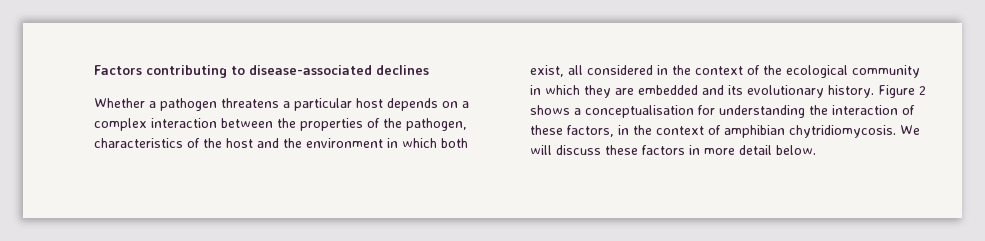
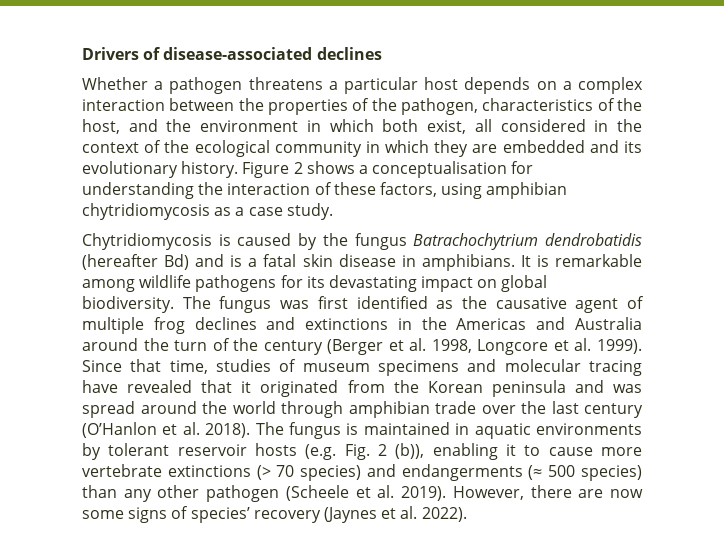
- Factors contributing to disease-associated declines
+ Drivers of disease-associated declines
- Whether a pathogen threatens a particular host depends on a complex interaction between the properties of the pathogen, characteristics of the host and the environment in which both exist, all considered in the context of the ecological community in which they are embedded and its evolutionary history.
+ Whether a pathogen threatens a particular host depends on a complex interaction between the properties of the pathogen, characteristics of the host, and the environment in which both exist, all considered in the context of the ecological community in which they are embedded and its evolutionary history.
- Figure 2 shows a conceptualisation for understanding the interaction of these factors, in the context of amphibian chytridiomycosis. We will discuss these factors in more detail below.
+ Figure 2 shows a conceptualisation for understanding the interaction of these factors, using amphibian chytridiomycosis as a case study.
+ Chytridiomycosis is caused by the fungus Batrachochytrium dendrobatidis (hereafter Bd) and is a fatal skin disease in amphibians. It is remarkable among wildlife pathogens for its devastating impact on global biodiversity. The fungus was first identified as the causative agent of multiple frog declines and extinctions in the Americas and Australia around the turn of the century (Berger et al. 1998, Longcore et al. 1999). Since that time, studies of museum specimens and molecular tracing have revealed that it originated from the Korean peninsula and was spread around the world through amphibian trade over the last century (O’Hanlon et al. 2018). The fungus is maintained in aquatic environments by tolerant reservoir hosts (e.g. Fig. 2 (b)), enabling it to cause more vertebrate extinctions (> 70 species) and endangerments (≈ 500 species) than any other pathogen (Scheele et al. 2019). However, there are now some signs of species’ recovery (Jaynes et al. 2022).

